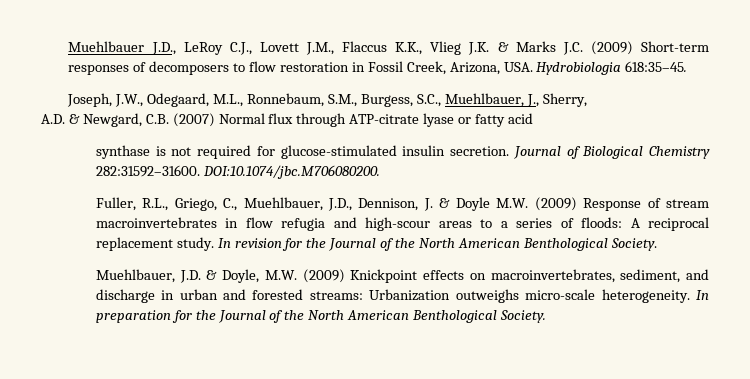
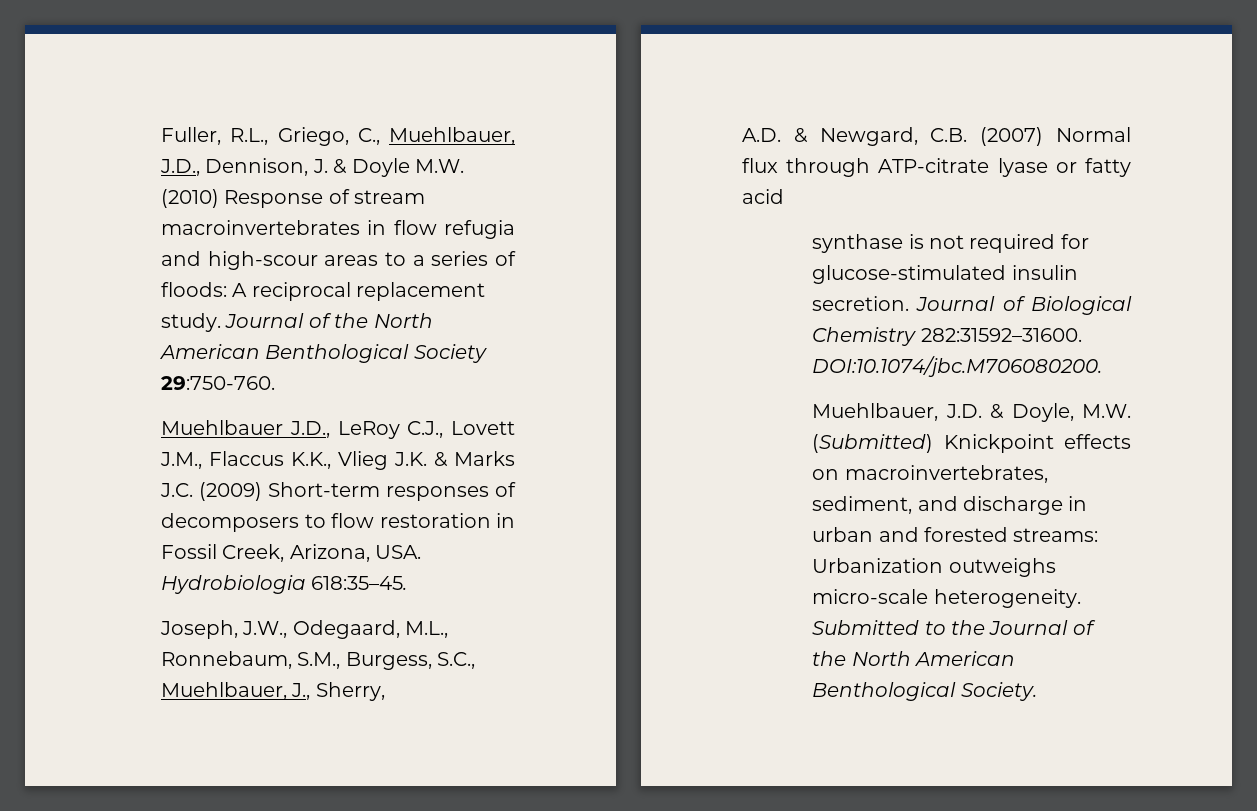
+ Fuller, R.L., Griego, C., Muehlbauer, J.D., Dennison, J. & Doyle M.W. (2010) Response of stream macroinvertebrates in flow refugia and high-scour areas to a series of floods: A reciprocal replacement study. Journal of the North American Benthological Society 29:750-760.
- Fuller, R.L., Griego, C., Muehlbauer, J.D., Dennison, J. & Doyle M.W. (2009) Response of stream macroinvertebrates in flow refugia and high-scour areas to a series of floods: A reciprocal replacement study. In revision for the Journal of the North American Benthological Society.
- Muehlbauer, J.D. & Doyle, M.W. (2009) Knickpoint effects on macroinvertebrates, sediment, and discharge in urban and forested streams: Urbanization outweighs micro-scale heterogeneity.
+ Muehlbauer, J.D. & Doyle, M.W. (Submitted) Knickpoint effects on macroinvertebrates, sediment, and discharge in urban and forested streams: Urbanization outweighs micro-scale heterogeneity.
- In preparation for the Journal of the North American Benthological Society.
+ Submitted to the Journal of the North American Benthological Society.

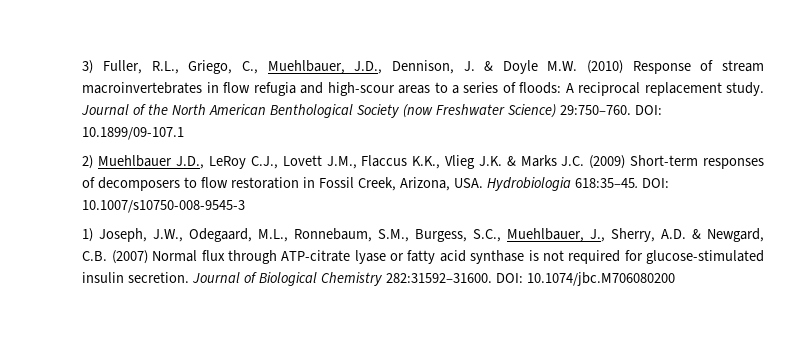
- Fuller, R.L., Griego, C., Muehlbauer, J.D., Dennison, J. & Doyle M.W. (2010) Response of stream macroinvertebrates in flow refugia and high-scour areas to a series of floods: A reciprocal replacement study.
+ 3) Fuller, R.L., Griego, C., Muehlbauer, J.D., Dennison, J. & Doyle M.W. (2010) Response of stream macroinvertebrates in flow refugia and high-scour areas to a series of floods: A reciprocal replacement study.
- Journal of the North American Benthological Society 29:750-760.
- Muehlbauer J.D., LeRoy C.J., Lovett J.M., Flaccus K.K., Vlieg J.K. & Marks J.C. (2009) Short-term responses of decomposers to flow restoration in Fossil Creek, Arizona, USA. Hydrobiologia 618:35–45.
- Joseph, J.W., Odegaard, M.L., Ronnebaum, S.M., Burgess, S.C., Muehlbauer, J., Sherry,
- A.D. & Newgard, C.B. (2007) Normal flux through ATP-citrate lyase or fatty acid
- synthase is not required for glucose-stimulated insulin secretion.
+ Journal of the North American Benthological Society (now Freshwater Science) 29:750–760. DOI: 10.1899/09-107.1
+ 2) Muehlbauer J.D., LeRoy C.J., Lovett J.M., Flaccus K.K., Vlieg J.K. & Marks J.C. (2009) Short-term responses of decomposers to flow restoration in Fossil Creek, Arizona, USA. Hydrobiologia 618:35–45. DOI: 10.1007/s10750-008-9545-3
+ 1) Joseph, J.W., Odegaard, M.L., Ronnebaum, S.M., Burgess, S.C., Muehlbauer, J., Sherry, A.D. & Newgard, C.B. (2007) Normal flux through ATP-citrate lyase or fatty acid synthase is not required for glucose-stimulated insulin secretion.
- DOI:10.1074/jbc.M706080200.
- Muehlbauer, J.D. & Doyle, M.W. (Submitted) Knickpoint effects on macroinvertebrates, sediment, and discharge in urban and forested streams: Urbanization outweighs micro-scale heterogeneity. Submitted to the Journal of the North American Benthological Society.
+ DOI: 10.1074/jbc.M706080200

